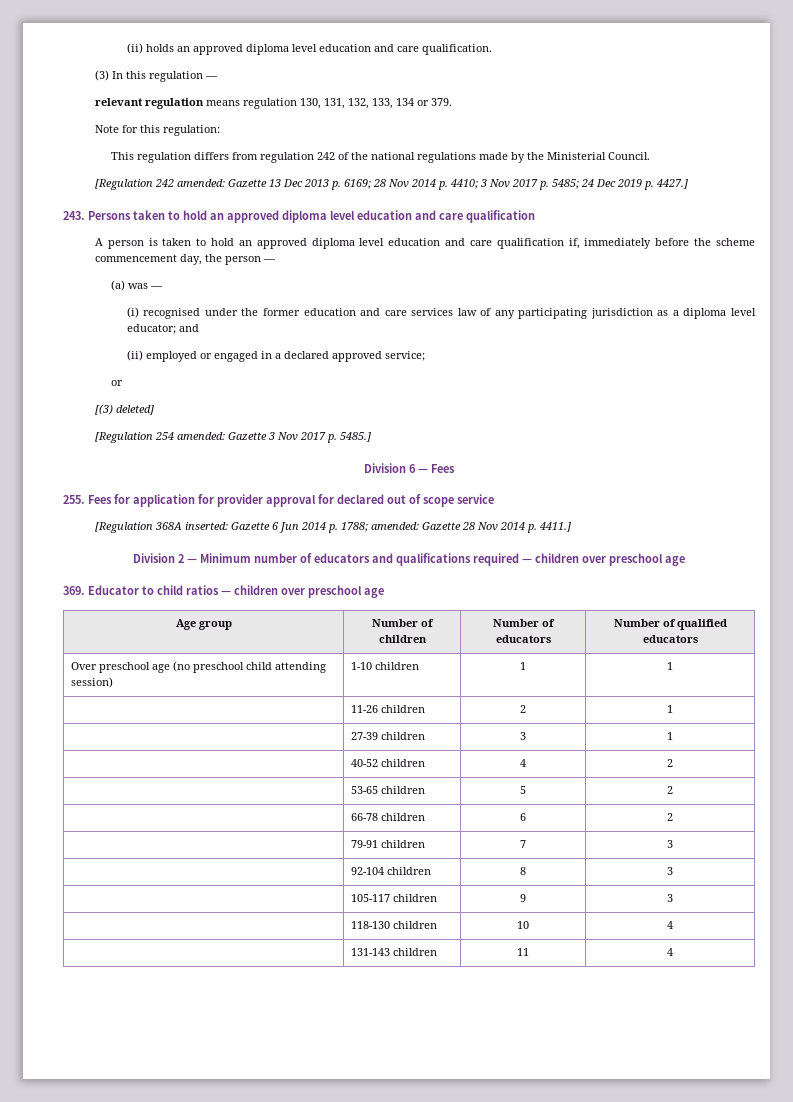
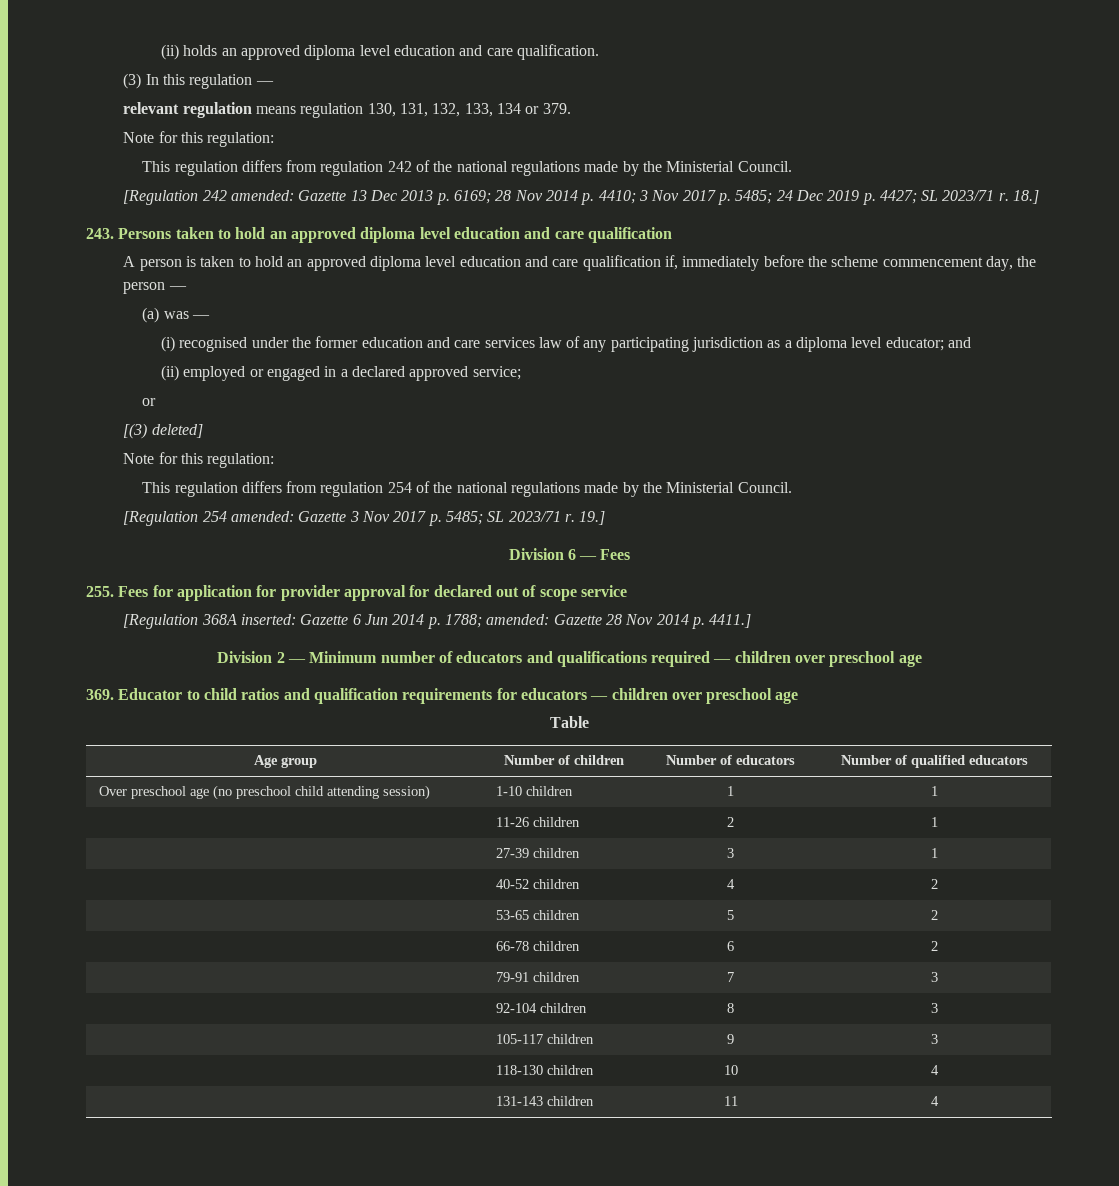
- [Regulation 242 amended: Gazette 13 Dec 2013 p. 6169; 28 Nov 2014 p. 4410; 3 Nov 2017 p. 5485; 24 Dec 2019 p. 4427.]
+ [Regulation 242 amended: Gazette 13 Dec 2013 p. 6169; 28 Nov 2014 p. 4410; 3 Nov 2017 p. 5485; 24 Dec 2019 p. 4427; SL 2023/71 r. 18.]
  [(3) deleted]
+ Note for this regulation:
+ This regulation differs from regulation 254 of the national regulations made by the Ministerial Council.
- [Regulation 254 amended: Gazette 3 Nov 2017 p. 5485.]
+ [Regulation 254 amended: Gazette 3 Nov 2017 p. 5485; SL 2023/71 r. 19.]
- 369. Educator to child ratios — children over preschool age
+ 369. Educator to child ratios and qualification requirements for educators — children over preschool age
+ Table

